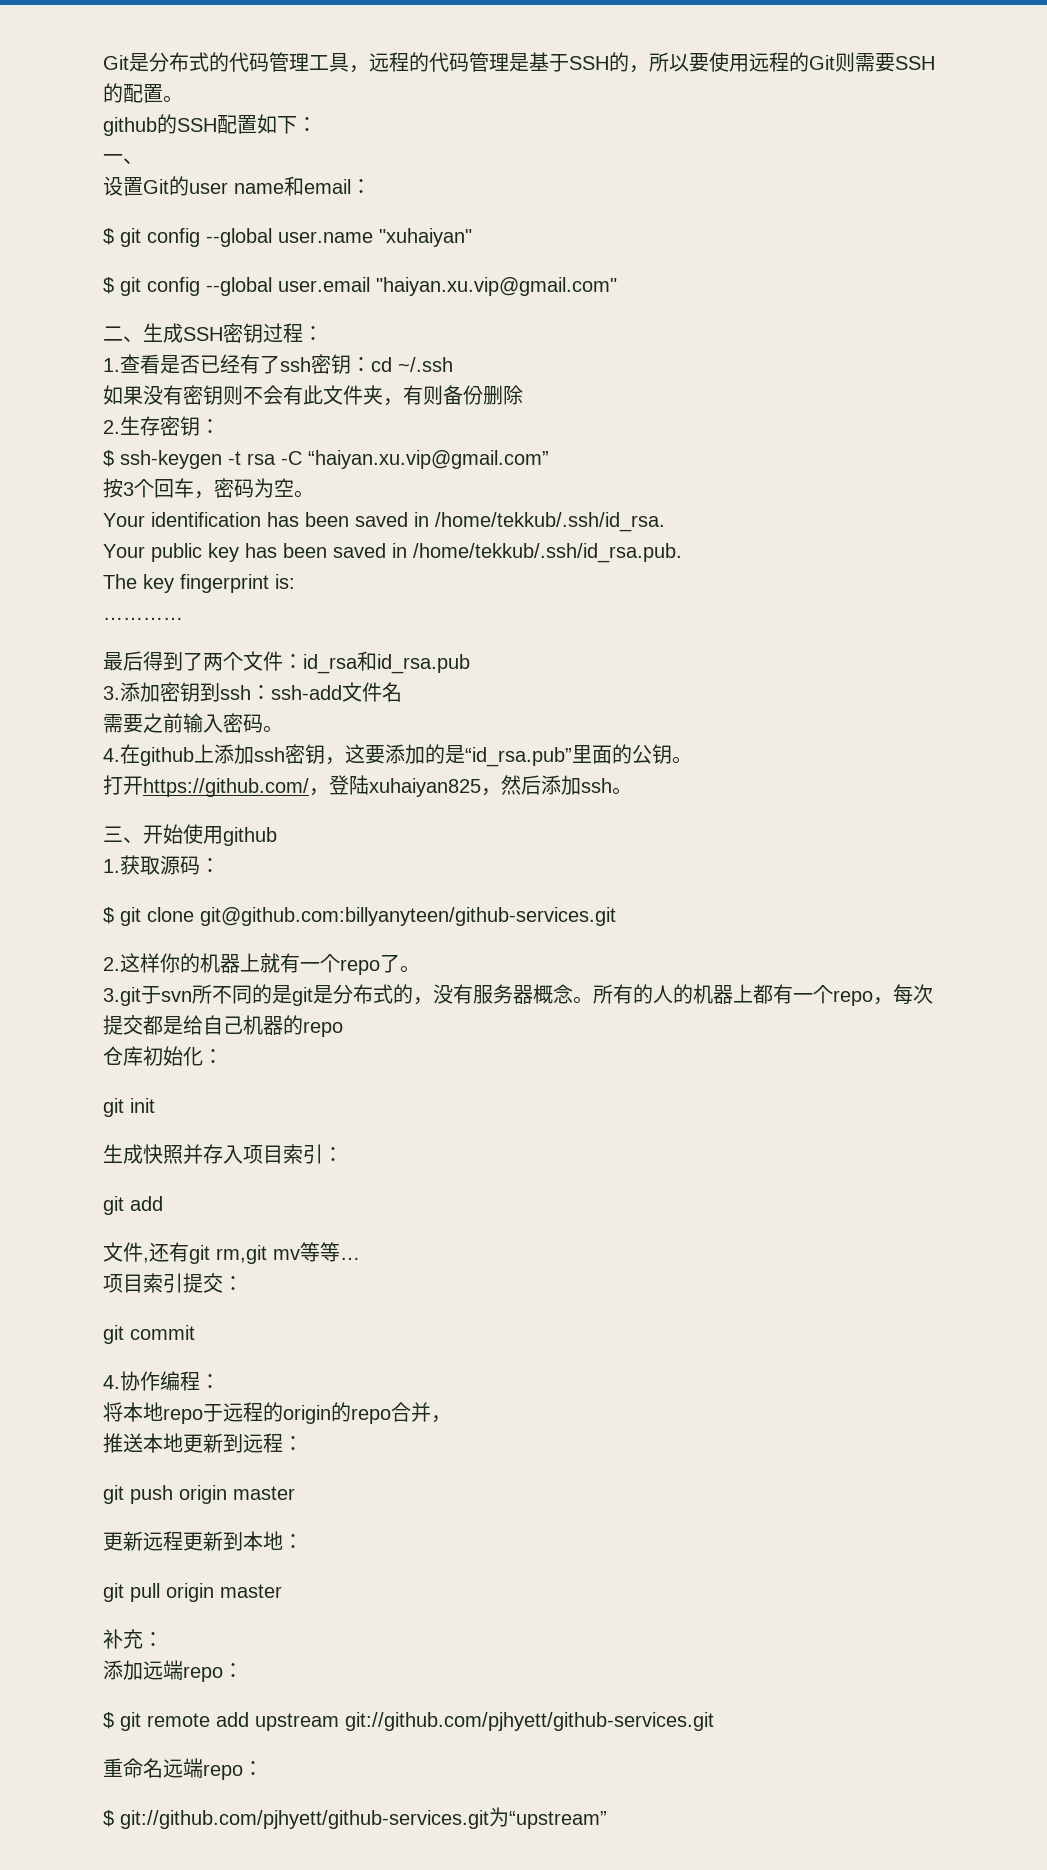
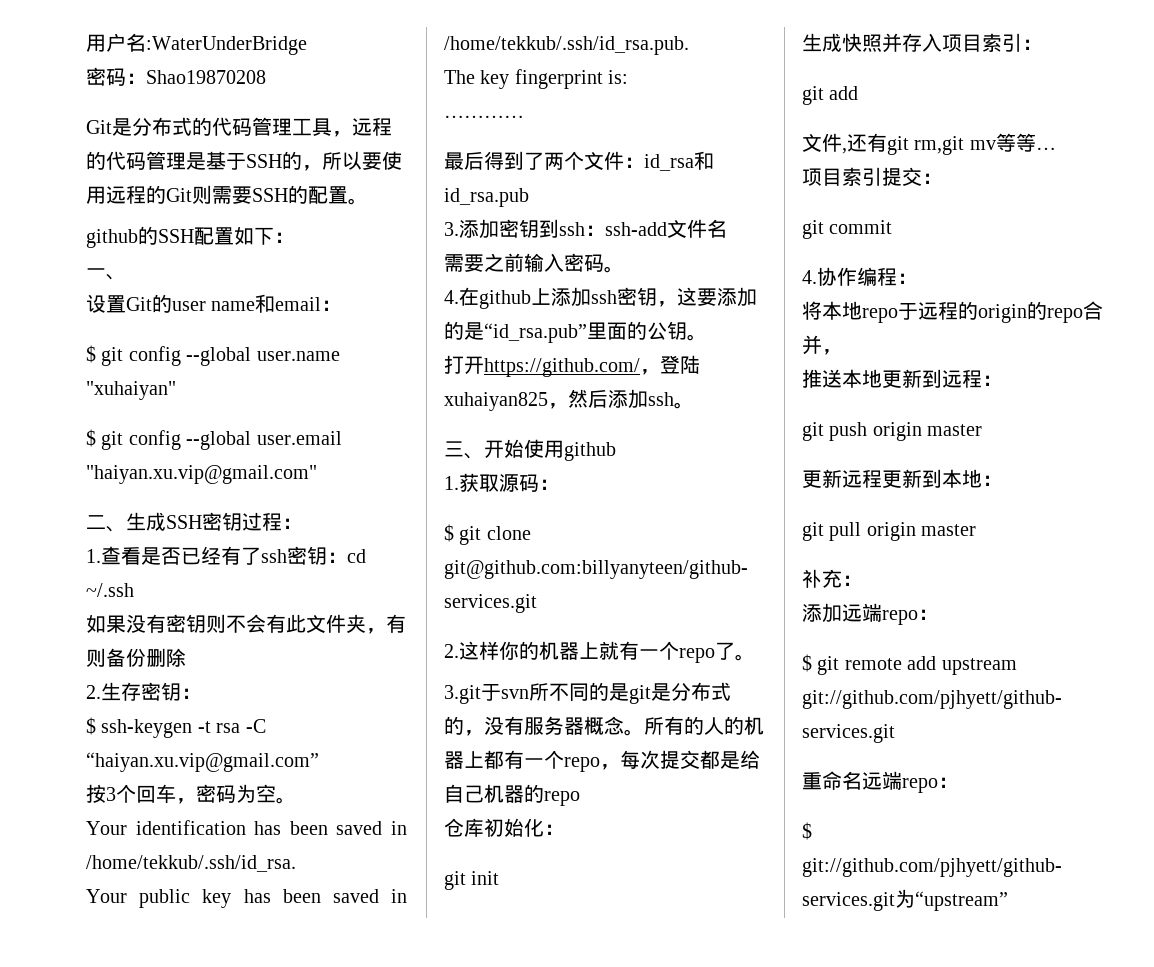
+ 用户名:WaterUnderBridge
+ 密码：Shao19870208

